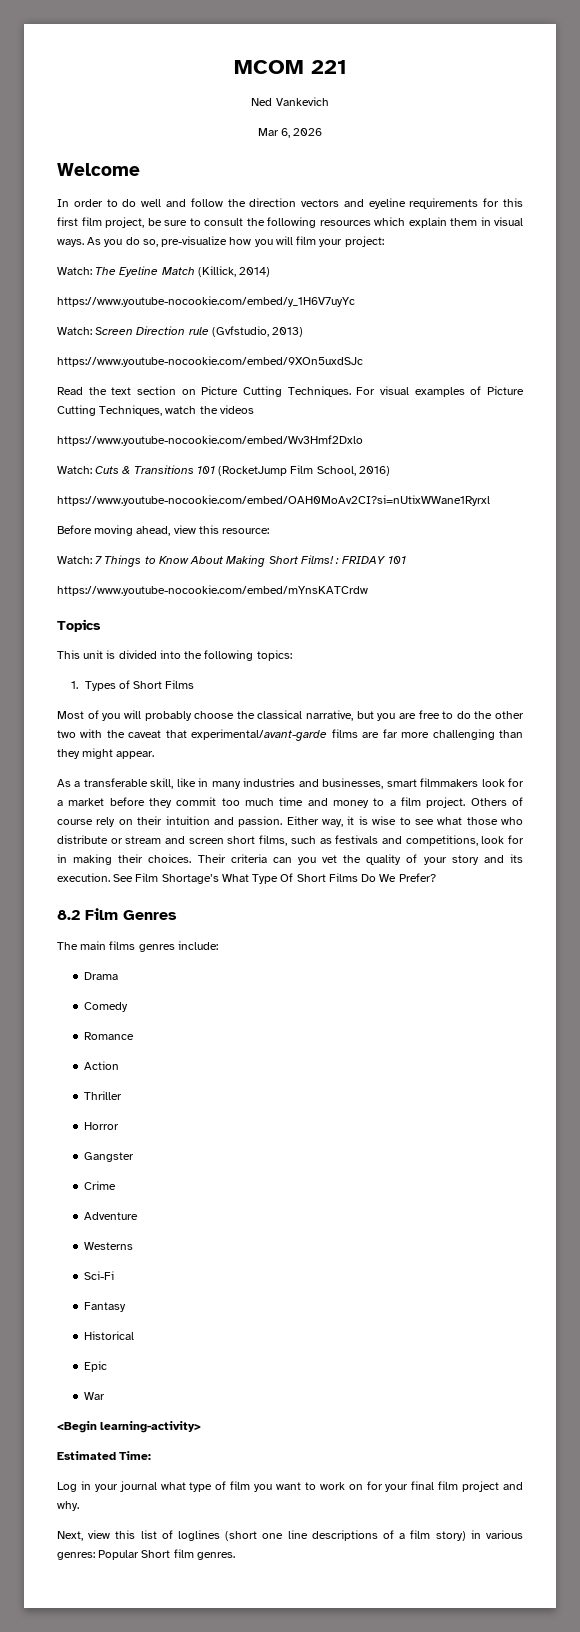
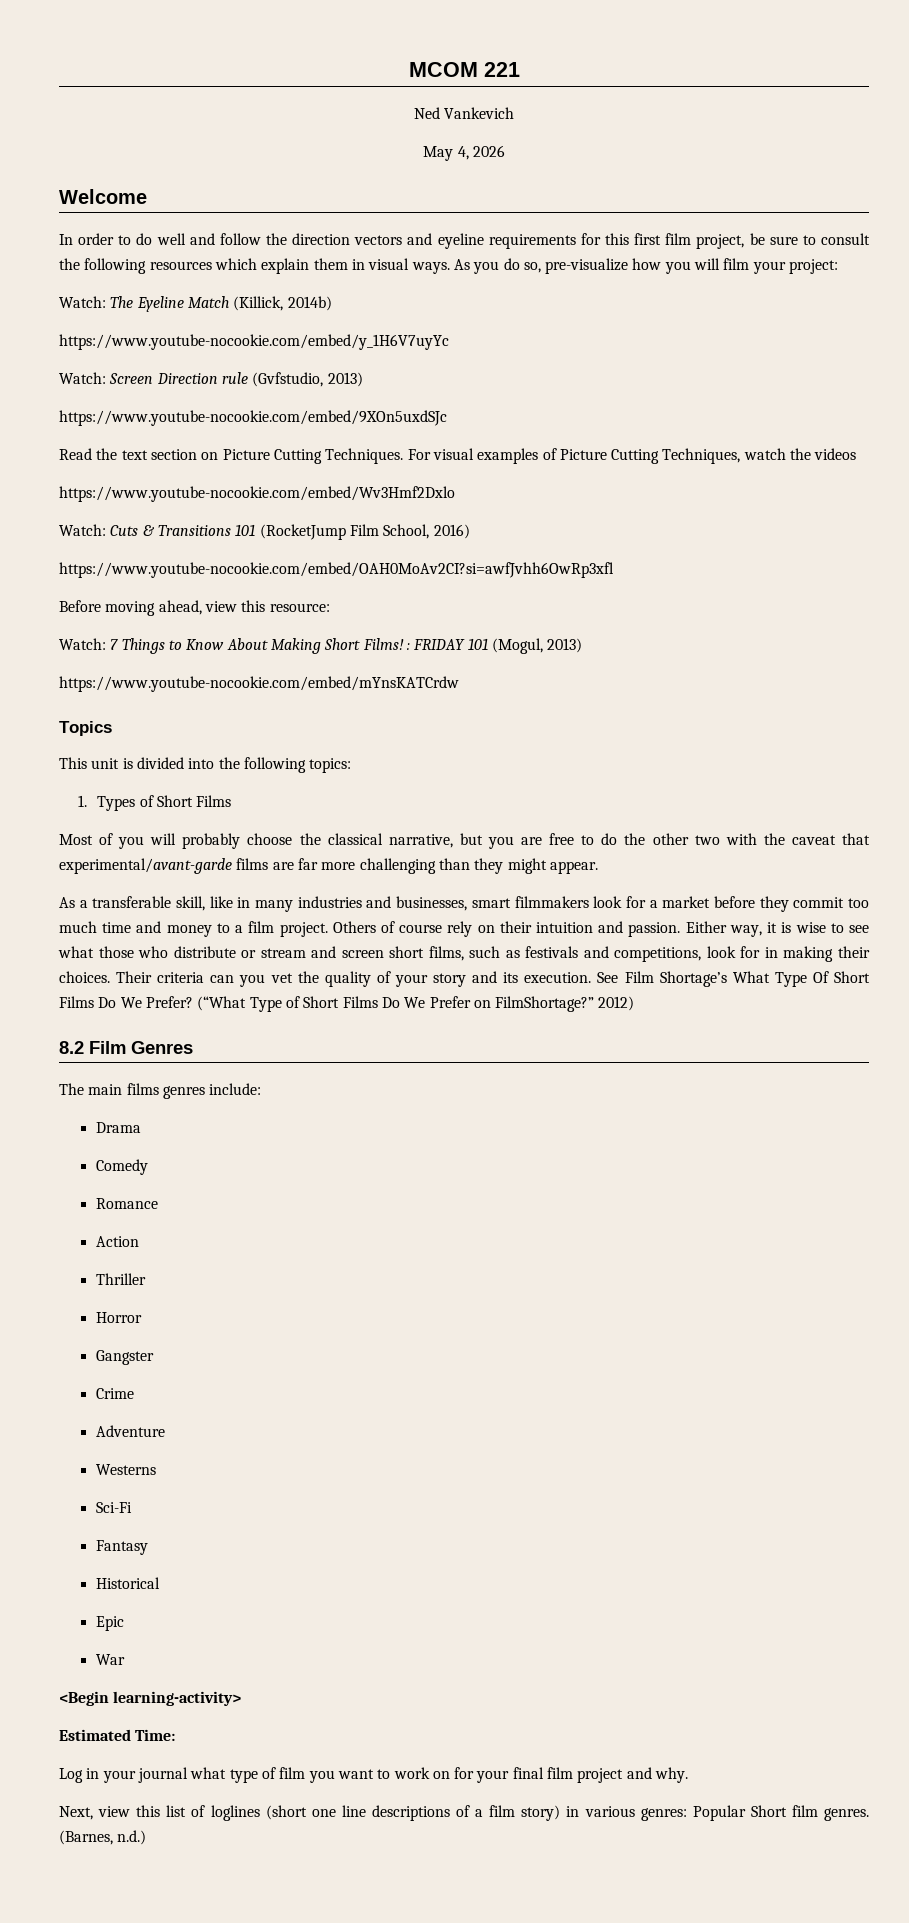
- Mar 6, 2026
+ May 4, 2026
- Watch: The Eyeline Match (Killick, 2014)
+ Watch: The Eyeline Match (Killick, 2014b)
- https://www.youtube-nocookie.com/embed/OAH0MoAv2CI?si=nUtixWWane1Ryrxl
+ https://www.youtube-nocookie.com/embed/OAH0MoAv2CI?si=awfJvhh6OwRp3xfl
- Watch: 7 Things to Know About Making Short Films! : FRIDAY 101
+ Watch: 7 Things to Know About Making Short Films! : FRIDAY 101 (Mogul, 2013)
+ (“What Type of Short Films Do We Prefer on FilmShortage?” 2012)
+ (Barnes, n.d.)

